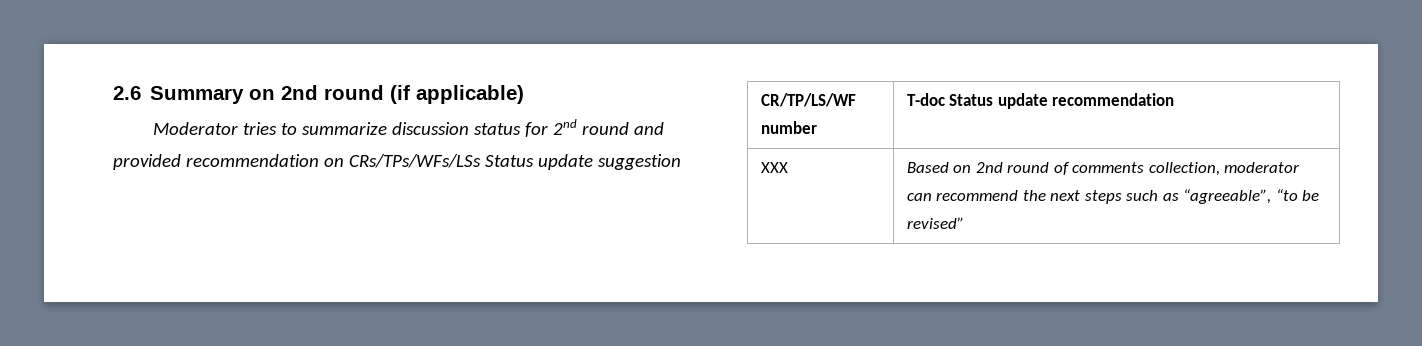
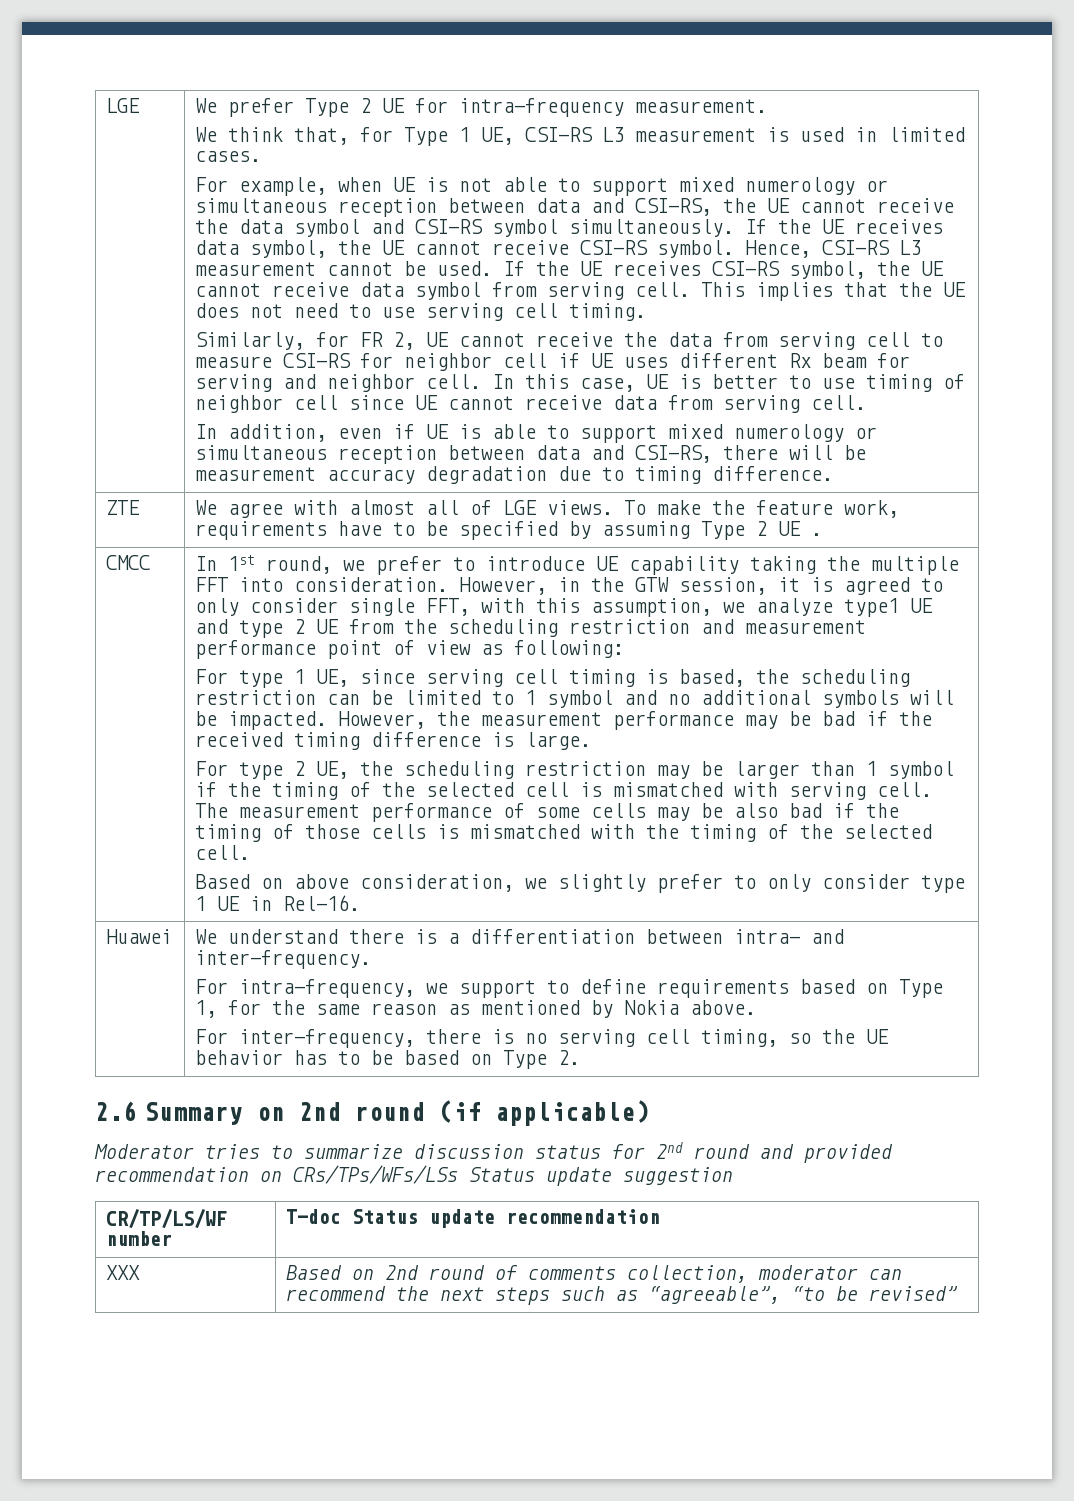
+ LGE | We prefer Type 2 UE for intra-frequency measurement.
+ We think that, for Type 1 UE, CSI-RS L3 measurement is used in limited cases.
+ For example, when UE is not able to support mixed numerology or simultaneous reception between data and CSI-RS, the UE cannot receive the data symbol and CSI-RS symbol simultaneously. If the UE receives data symbol, the UE cannot receive CSI-RS symbol. Hence, CSI-RS L3 measurement cannot be used. If the UE receives CSI-RS symbol, the UE cannot receive data symbol from serving cell. This implies that the UE does not need to use serving cell timing.
+ Similarly, for FR 2, UE cannot receive the data from serving cell to measure CSI-RS for neighbor cell if UE uses different Rx beam for serving and neighbor cell. In this case, UE is better to use timing of neighbor cell since UE cannot receive data from serving cell.
+ In addition, even if UE is able to support mixed numerology or simultaneous reception between data and CSI-RS, there will be measurement accuracy degradation due to timing difference.
+ ZTE | We agree with almost all of LGE views. To make the feature work, requirements have to be specified by assuming Type 2 UE .
+ CMCC | In 1st round, we prefer to introduce UE capability taking the multiple FFT into consideration. However, in the GTW session, it is agreed to only consider single FFT, with this assumption, we analyze type1 UE and type 2 UE from the scheduling restriction and measurement performance point of view as following:
+ For type 1 UE, since serving cell timing is based, the scheduling restriction can be limited to 1 symbol and no additional symbols will be impacted. However, the measurement performance may be bad if the received timing difference is large.
+ For type 2 UE, the scheduling restriction may be larger than 1 symbol if the timing of the selected cell is mismatched with serving cell. The measurement performance of some cells may be also bad if the timing of those cells is mismatched with the timing of the selected cell.
+ Based on above consideration, we slightly prefer to only consider type 1 UE in Rel-16.
+ Huawei | We understand there is a differentiation between intra- and inter-frequency.
+ For intra-frequency, we support to define requirements based on Type 1, for the same reason as mentioned by Nokia above.
+ For inter-frequency, there is no serving cell timing, so the UE behavior has to be based on Type 2.

